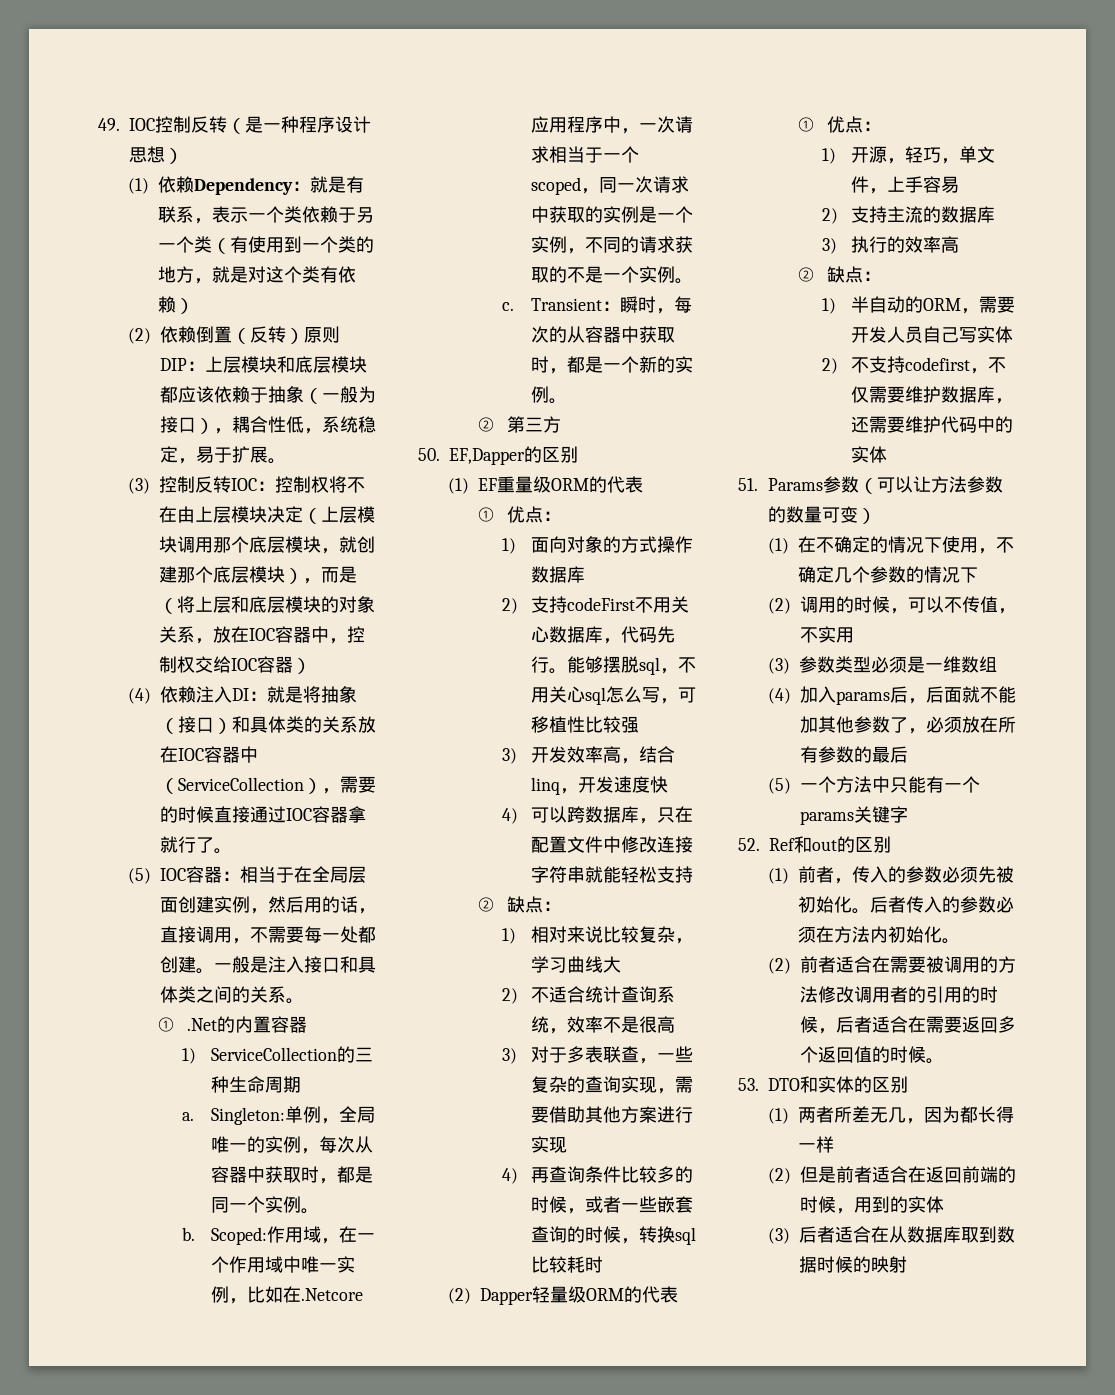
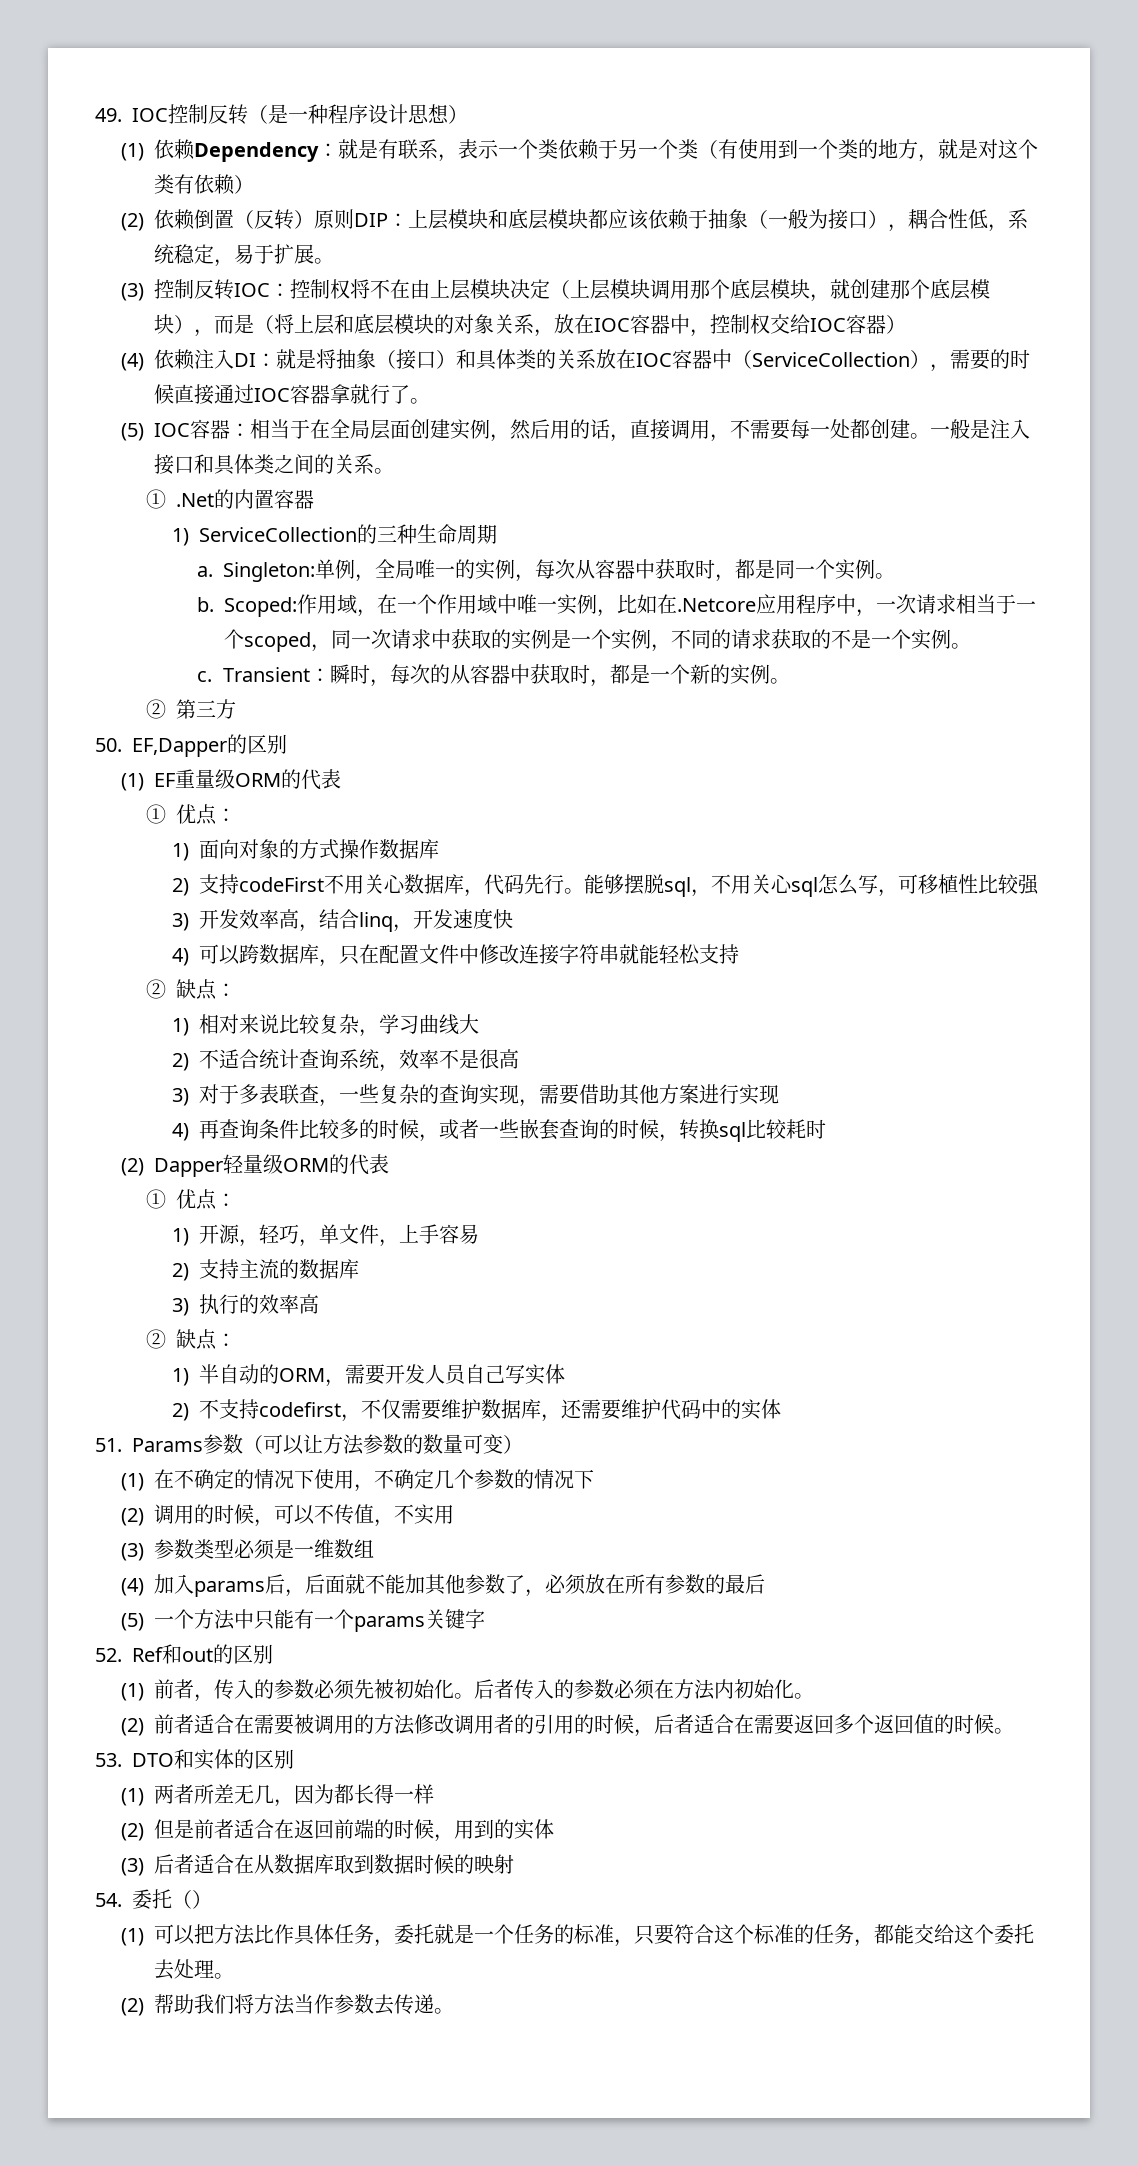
+ 54.委托（）
+ (1)可以把方法比作具体任务，委托就是一个任务的标准，只要符合这个标准的任务，都能交给这个委托去处理。
+ (2)帮助我们将方法当作参数去传递。

